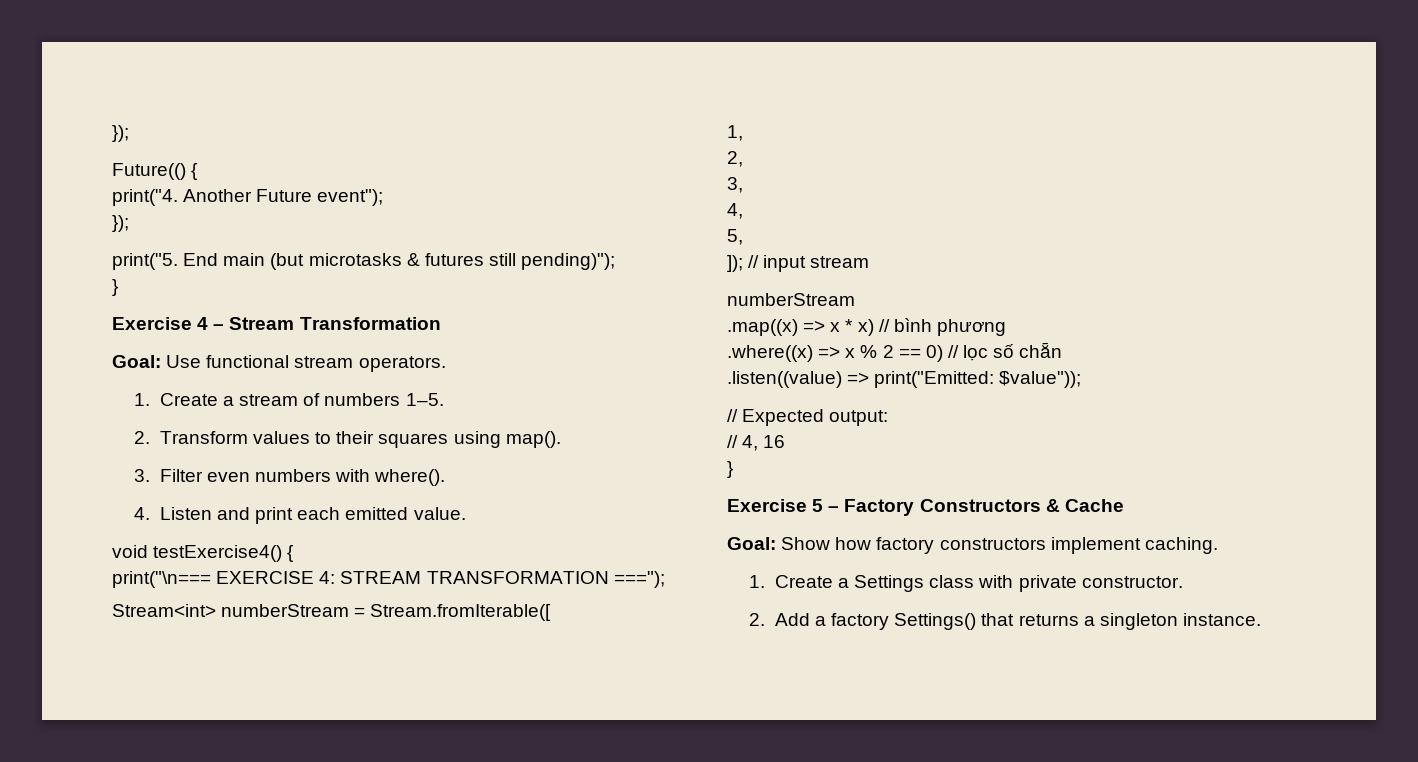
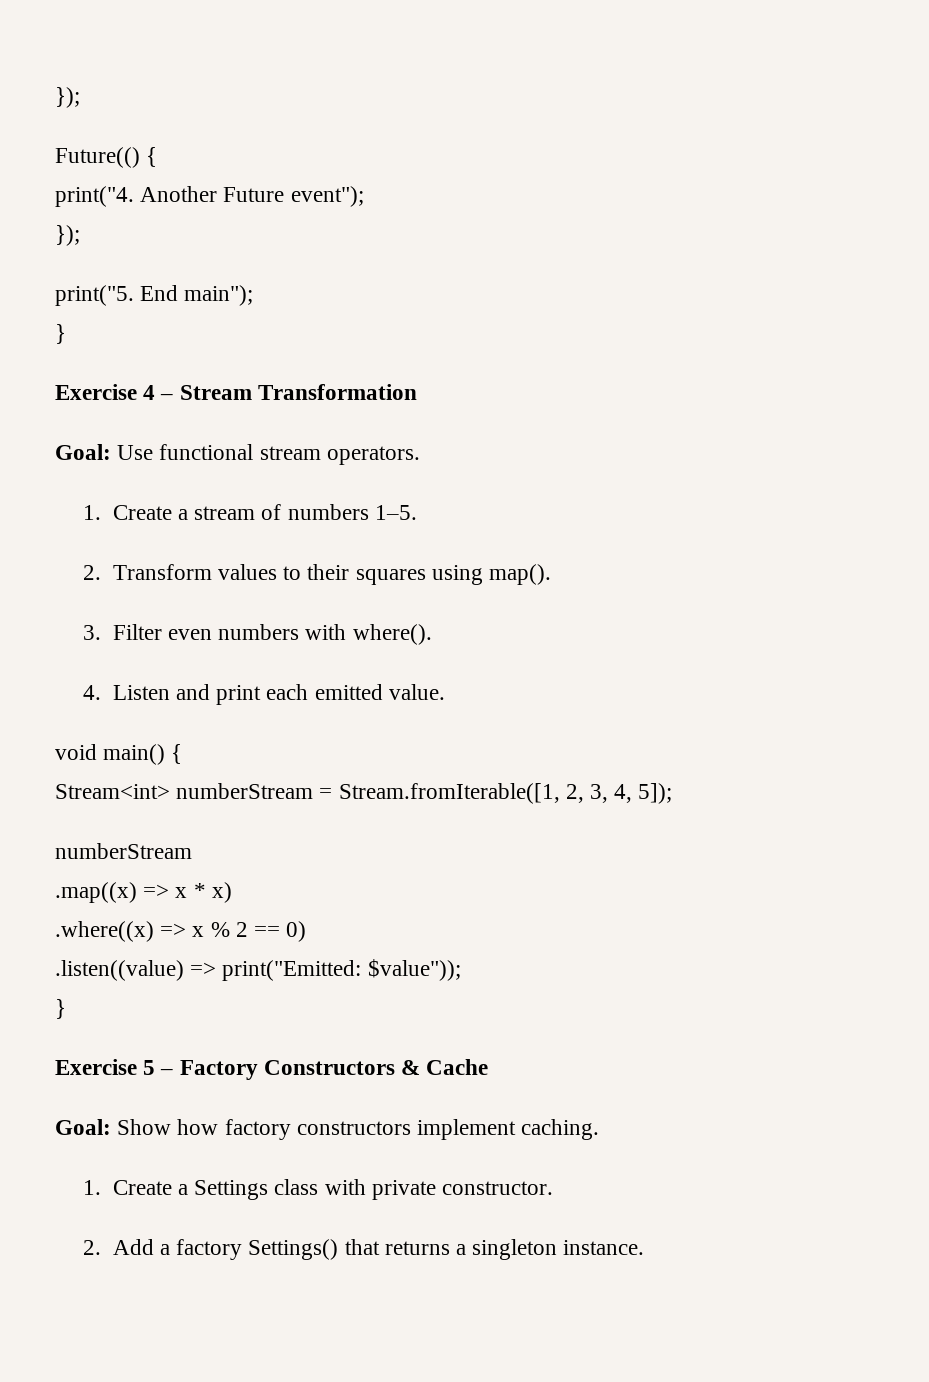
- End main (but microtasks & futures still pending)");
+ End main");
- void testExercise4() {
- print("\n=== EXERCISE 4: STREAM TRANSFORMATION ===");
+ void main() {
- Stream<int> numberStream = Stream.fromIterable([
- 1,
- 2,
- 3,
- 4,
- 5,
- ]); // input stream
+ Stream<int> numberStream = Stream.fromIterable([1, 2, 3, 4, 5]);
- .map((x) => x * x) // bình phương
+ .map((x) => x * x)
- .where((x) => x % 2 == 0) // lọc số chẵn
+ .where((x) => x % 2 == 0)
- // Expected output:
- // 4, 16

